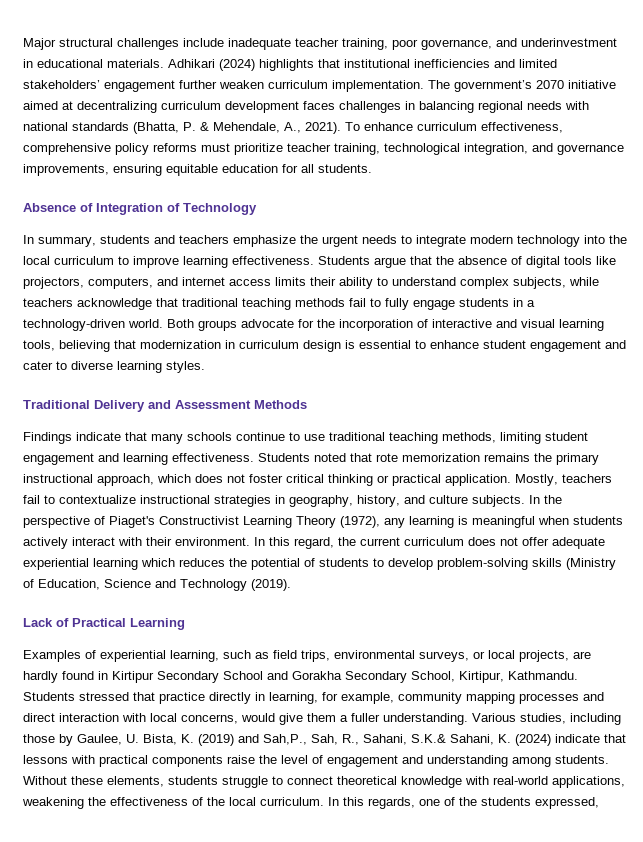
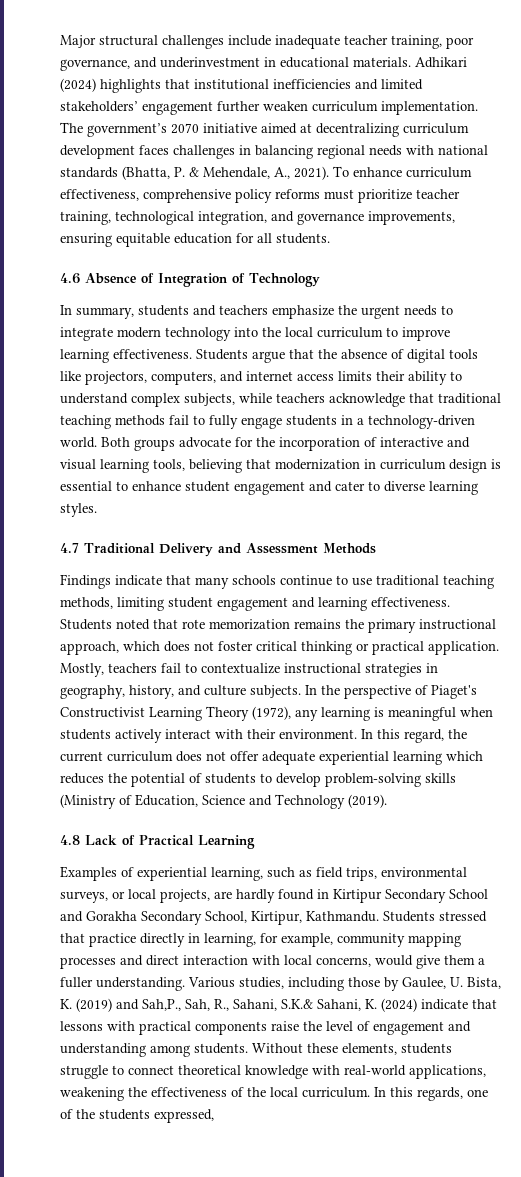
- Absence of Integration of Technology
+ 4.6 Absence of Integration of Technology
- Traditional Delivery and Assessment Methods
+ 4.7 Traditional Delivery and Assessment Methods
- Lack of Practical Learning
+ 4.8 Lack of Practical Learning

